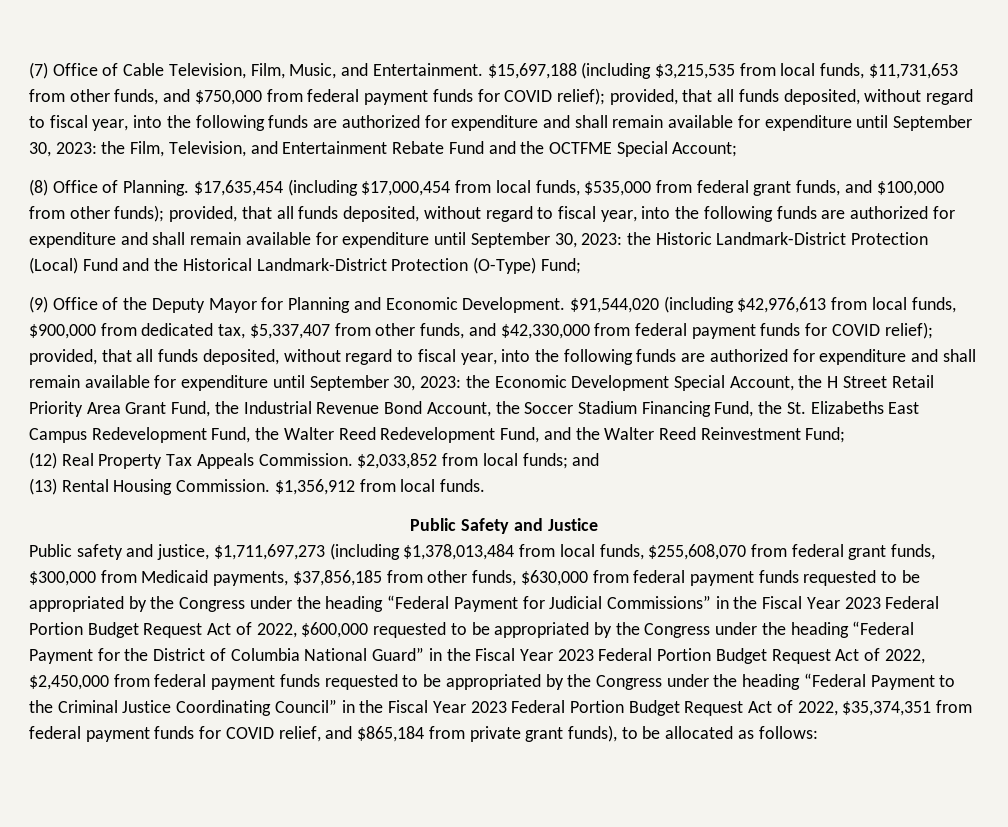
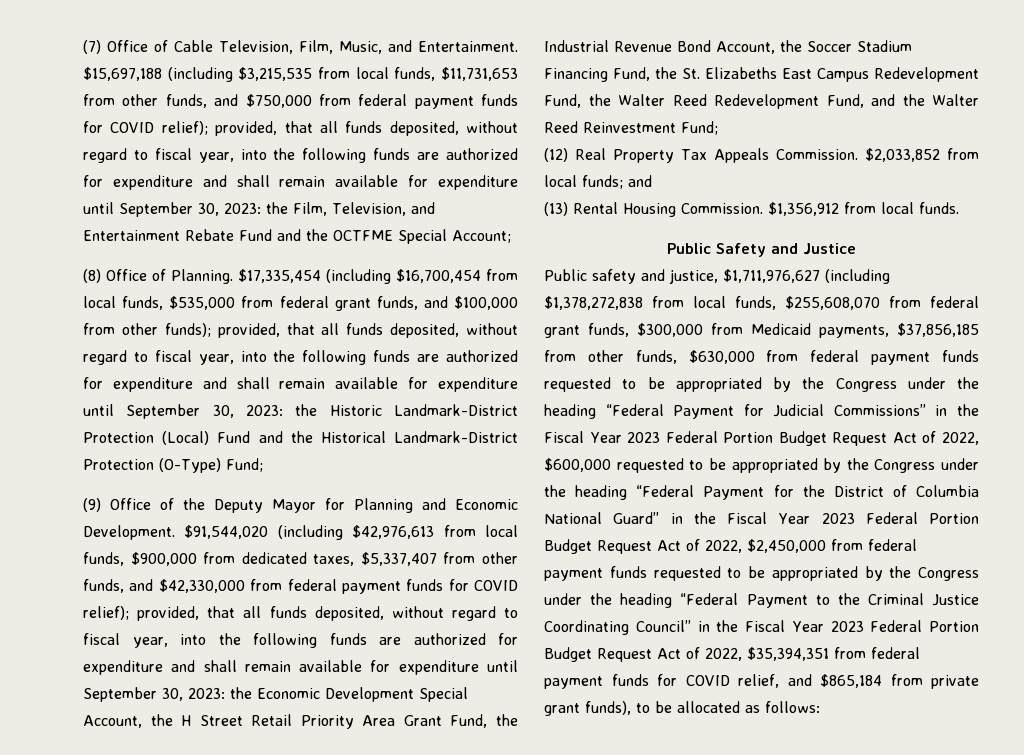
- $17,635,454 (including $17,000,454 from local funds, $535,000 from federal grant funds, and $100,000 from other funds); provided, that all funds deposited, without regard to fiscal year, into the following funds are authorized for expenditure and shall remain available for expenditure until September 30, 2023: the Historic Landmark-District Protection (Local) Fund and the Historical Landmark-District Protection (O-Type) Fund;
+ $17,335,454 (including $16,700,454 from local funds, $535,000 from federal grant funds, and $100,000 from other funds); provided, that all funds deposited, without regard to fiscal year, into the following funds are authorized for expenditure and shall remain available for expenditure until September 30, 2023: the Historic Landmark-District Protection (Local) Fund and the Historical Landmark-District Protection (O-Type) Fund;
- $91,544,020 (including $42,976,613 from local funds, $900,000 from dedicated tax, $5,337,407 from other funds, and $42,330,000 from federal payment funds for COVID relief);
+ $91,544,020 (including $42,976,613 from local funds, $900,000 from dedicated taxes, $5,337,407 from other funds, and $42,330,000 from federal payment funds for COVID relief);
- Public safety and justice, $1,711,697,273 (including $1,378,013,484 from local funds, $255,608,070 from federal grant funds, $300,000 from Medicaid payments, $37,856,185 from other funds, $630,000 from federal payment funds requested to be appropriated by the Congress under the heading “Federal Payment for Judicial Commissions” in the Fiscal Year 2023 Federal Portion Budget Request Act of 2022, $600,000 requested to be appropriated by the Congress under the heading “Federal Payment for the District of Columbia National Guard” in the Fiscal Year 2023 Federal Portion Budget Request Act of 2022, $2,450,000 from federal payment funds requested to be appropriated by the Congress under the heading “Federal Payment to the Criminal Justice Coordinating Council” in the Fiscal Year 2023 Federal Portion Budget Request Act of 2022, $35,374,351 from federal payment funds for COVID relief, and $865,184 from private grant funds), to be allocated as follows:
+ Public safety and justice, $1,711,976,627 (including $1,378,272,838 from local funds, $255,608,070 from federal grant funds, $300,000 from Medicaid payments, $37,856,185 from other funds, $630,000 from federal payment funds requested to be appropriated by the Congress under the heading “Federal Payment for Judicial Commissions” in the Fiscal Year 2023 Federal Portion Budget Request Act of 2022, $600,000 requested to be appropriated by the Congress under the heading “Federal Payment for the District of Columbia National Guard” in the Fiscal Year 2023 Federal Portion Budget Request Act of 2022, $2,450,000 from federal payment funds requested to be appropriated by the Congress under the heading “Federal Payment to the Criminal Justice Coordinating Council” in the Fiscal Year 2023 Federal Portion Budget Request Act of 2022, $35,394,351 from federal payment funds for COVID relief, and $865,184 from private grant funds), to be allocated as follows:

